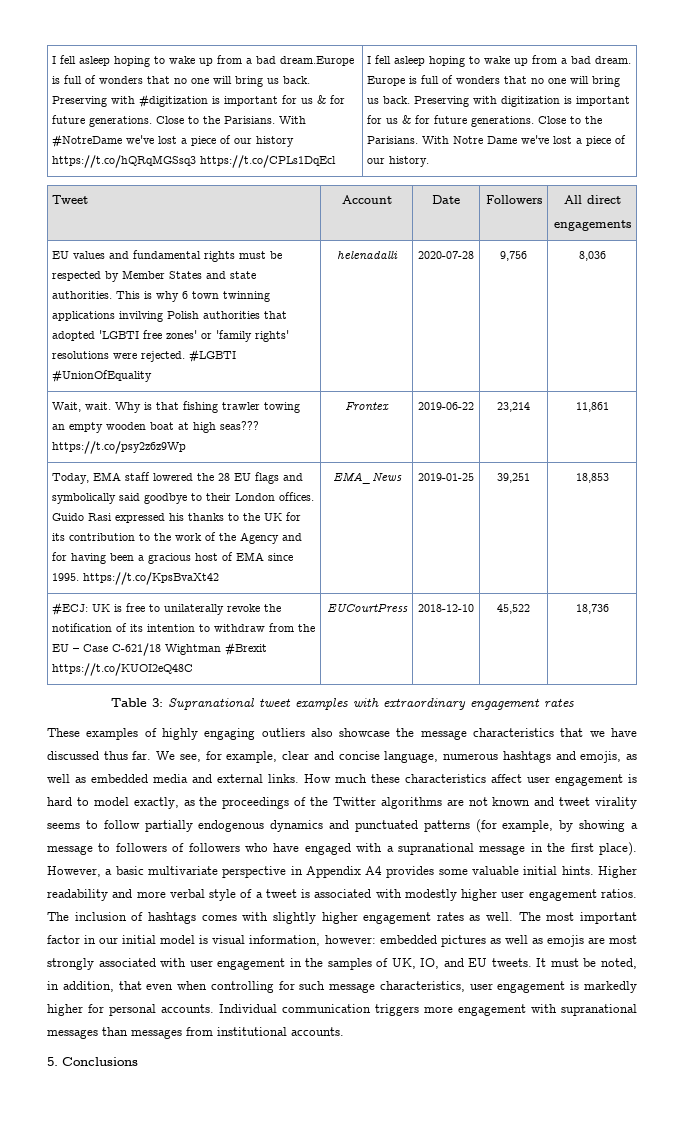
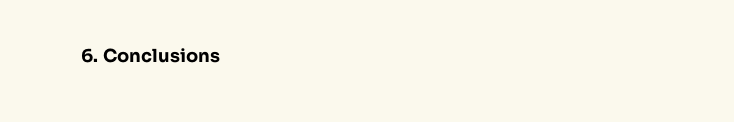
- I fell asleep hoping to wake up from a bad dream.Europe is full of wonders that no one will bring us back. Preserving with #digitization is important for us & for future generations. Close to the Parisians. With #NotreDame we've lost a piece of our history https://t.co/hQRqMGSsq3 https://t.co/CPLs1DqEcl | I fell asleep hoping to wake up from a bad dream. Europe is full of wonders that no one will bring us back. Preserving with digitization is important for us & for future generations. Close to the Parisians. With Notre Dame we've lost a piece of our history.
- Tweet | Account | Date | Followers | All direct
- engagements
- EU values and fundamental rights must be respected by Member States and state authorities. This is why 6 town twinning applications invilving Polish authorities that adopted 'LGBTI free zones' or 'family rights' resolutions were rejected. #LGBTI #UnionOfEquality | helenadalli | 2020-07-28 | 9,756 | 8,036
- Wait, wait. Why is that fishing trawler towing an empty wooden boat at high seas??? https://t.co/psy2z6z9Wp | Frontex | 2019-06-22 | 23,214 | 11,861
- Today, EMA staff lowered the 28 EU flags and symbolically said goodbye to their London offices. Guido Rasi expressed his thanks to the UK for its contribution to the work of the Agency and for having been a gracious host of EMA since 1995. https://t.co/KpsBvaXt42 | EMA_News | 2019-01-25 | 39,251 | 18,853
- #ECJ: UK is free to unilaterally revoke the notification of its intention to withdraw from the EU – Case C-621/18 Wightman #Brexit https://t.co/KUOI2eQ48C | EUCourtPress | 2018-12-10 | 45,522 | 18,736
- Table 3: Supranational tweet examples with extraordinary engagement rates
- These examples of highly engaging outliers also showcase the message characteristics that we have discussed thus far. We see, for example, clear and concise language, numerous hashtags and emojis, as well as embedded media and external links. How much these characteristics affect user engagement is hard to model exactly, as the proceedings of the Twitter algorithms are not known and tweet virality seems to follow partially endogenous dynamics and punctuated patterns (for example, by showing a message to followers of followers who have engaged with a supranational message in the first place). However, a basic multivariate perspective in Appendix A4 provides some valuable initial hints. Higher readability and more verbal style of a tweet is associated with modestly higher user engagement ratios. The inclusion of hashtags comes with slightly higher engagement rates as well. The most important factor in our initial model is visual information, however: embedded pictures as well as emojis are most strongly associated with user engagement in the samples of UK, IO, and EU tweets. It must be noted, in addition, that even when controlling for such message characteristics, user engagement is markedly higher for personal accounts. Individual communication triggers more engagement with supranational messages than messages from institutional accounts.
- 5. Conclusions
+ 6. Conclusions

